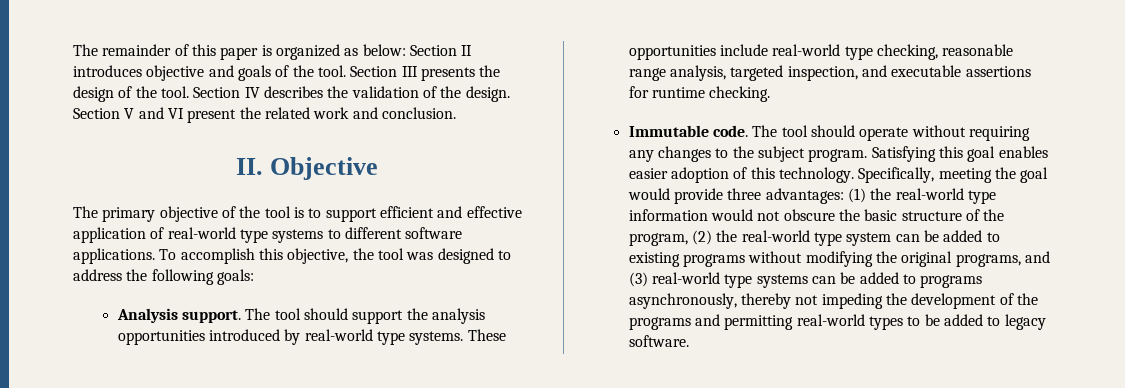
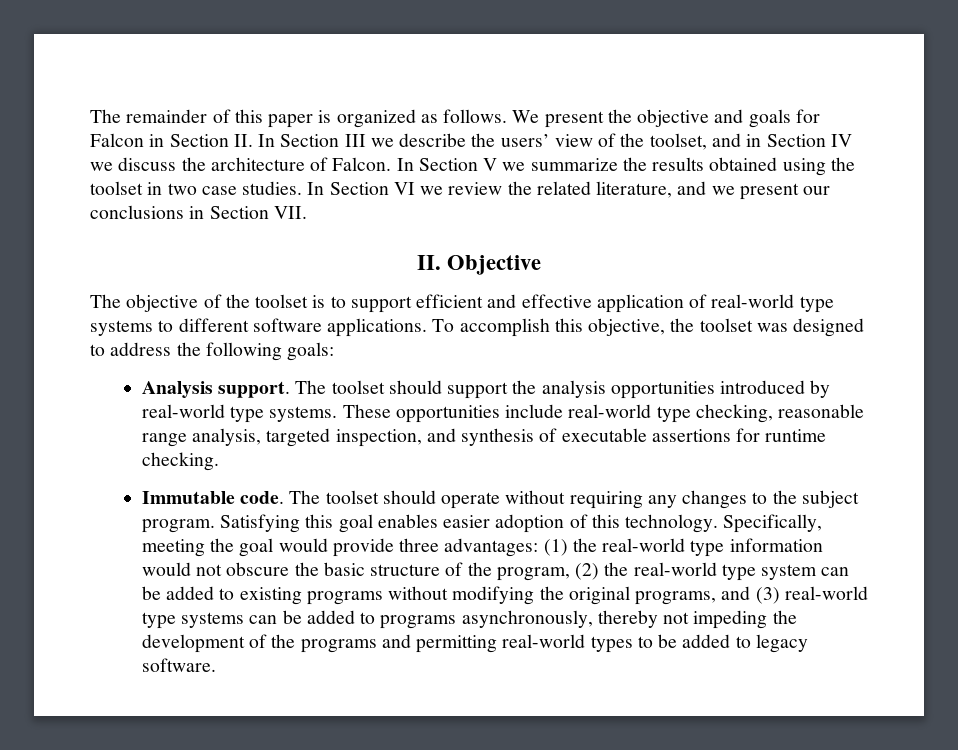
- The remainder of this paper is organized as below: Section II introduces objective and goals of the tool. Section III presents the design of the tool. Section IV describes the validation of the design. Section V and VI present the related work and conclusion.
+ The remainder of this paper is organized as follows. We present the objective and goals for Falcon in Section II. In Section III we describe the users’ view of the toolset, and in Section IV we discuss the architecture of Falcon. In Section V we summarize the results obtained using the toolset in two case studies. In Section VI we review the related literature, and we present our conclusions in Section VII.
- The primary objective of the tool is to support efficient and effective application of real-world type systems to different software applications.
+ The objective of the toolset is to support efficient and effective application of real-world type systems to different software applications.
- To accomplish this objective, the tool was designed to address the following goals:
+ To accomplish this objective, the toolset was designed to address the following goals:
- The tool should support the analysis opportunities introduced by real-world type systems.
+ The toolset should support the analysis opportunities introduced by real-world type systems.
- These opportunities include real-world type checking, reasonable range analysis, targeted inspection, and executable assertions for runtime checking.
+ These opportunities include real-world type checking, reasonable range analysis, targeted inspection, and synthesis of executable assertions for runtime checking.
- The tool should operate without requiring any changes to the subject program.
+ The toolset should operate without requiring any changes to the subject program.

